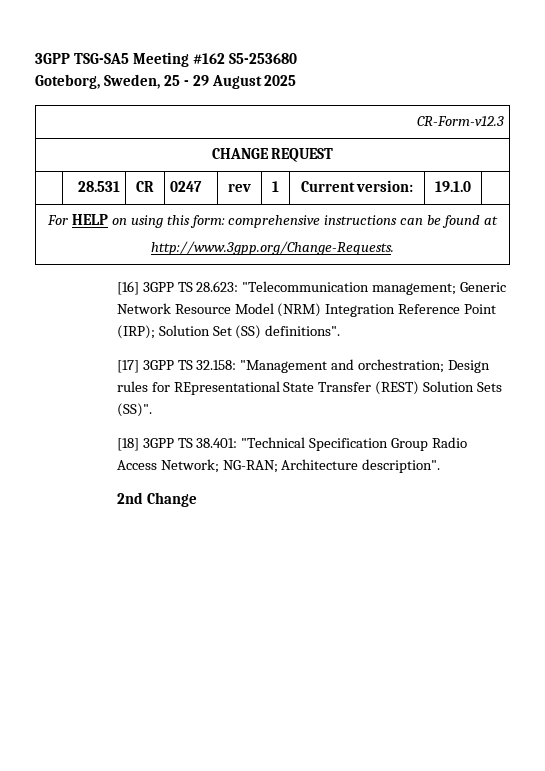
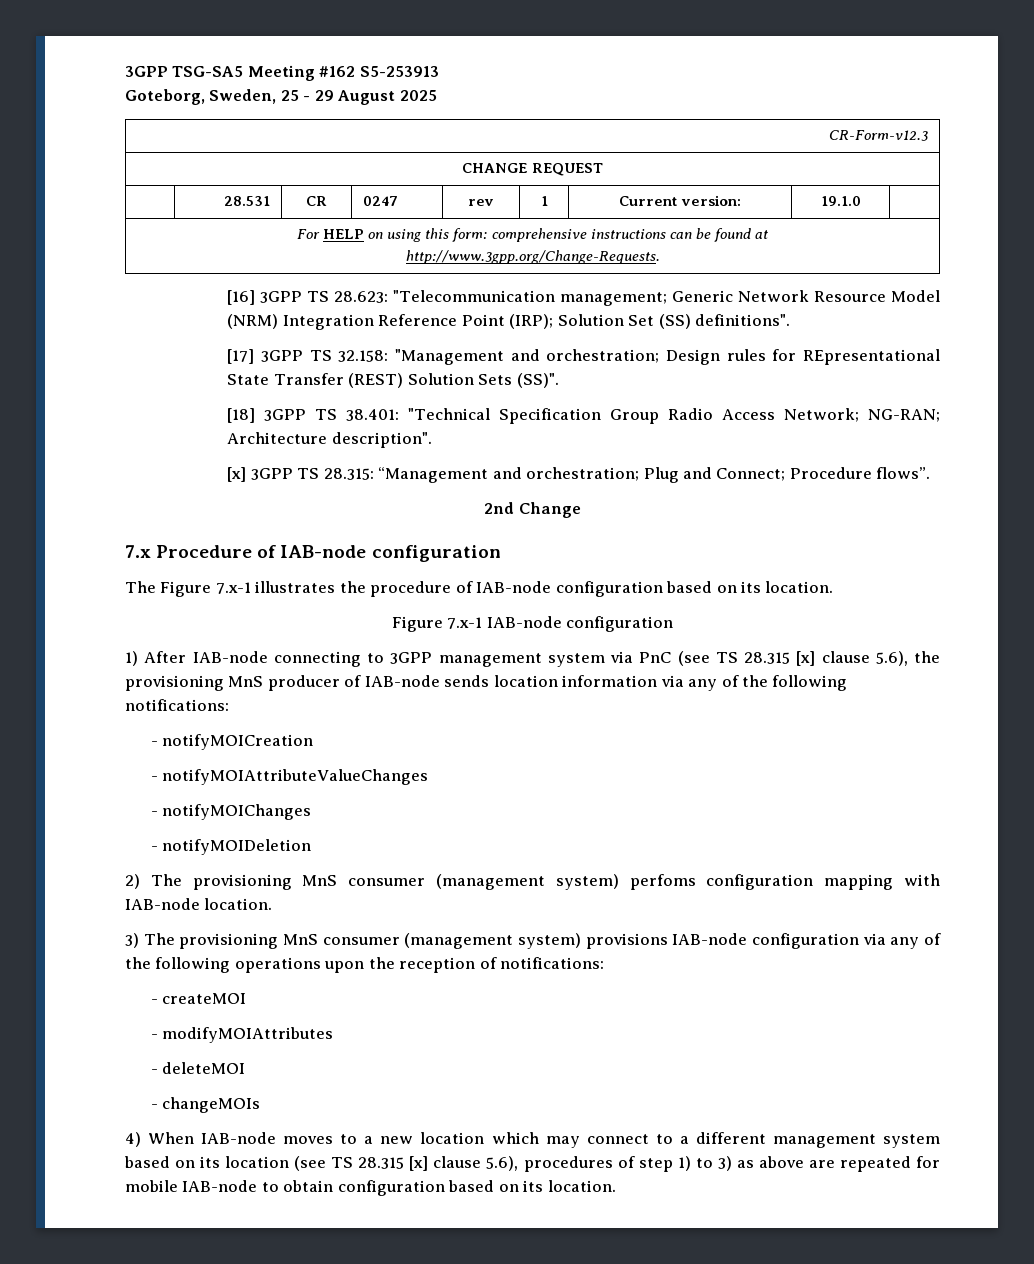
- 3GPP TSG-SA5 Meeting #162 S5-253680
+ 3GPP TSG-SA5 Meeting #162 S5-253913
+ [x] 3GPP TS 28.315: “Management and orchestration; Plug and Connect; Procedure flows”.
  2nd Change
+ 7.x Procedure of IAB-node configuration
+ The Figure 7.x-1 illustrates the procedure of IAB-node configuration based on its location.
+ Figure 7.x-1 IAB-node configuration
+ 1) After IAB-node connecting to 3GPP management system via PnC (see TS 28.315 [x] clause 5.6), the provisioning MnS producer of IAB-node sends location information via any of the following notifications:
+ - notifyMOICreation
+ - notifyMOIAttributeValueChanges
+ - notifyMOIChanges
+ - notifyMOIDeletion
+ 2) The provisioning MnS consumer (management system) perfoms configuration mapping with IAB-node location.
+ 3) The provisioning MnS consumer (management system) provisions IAB-node configuration via any of the following operations upon the reception of notifications:
+ - createMOI
+ - modifyMOIAttributes
+ - deleteMOI
+ - changeMOIs
+ 4) When IAB-node moves to a new location which may connect to a different management system based on its location (see TS 28.315 [x] clause 5.6), procedures of step 1) to 3) as above are repeated for mobile IAB-node to obtain configuration based on its location.

